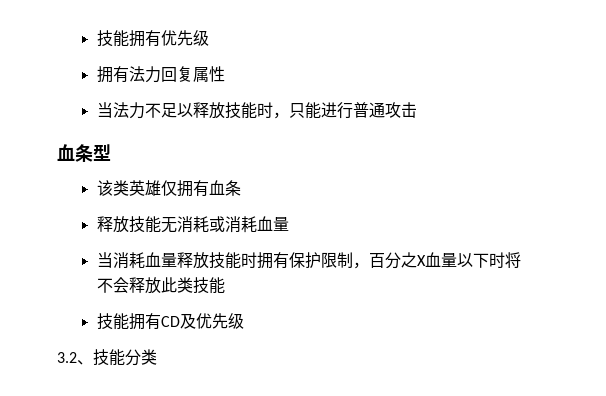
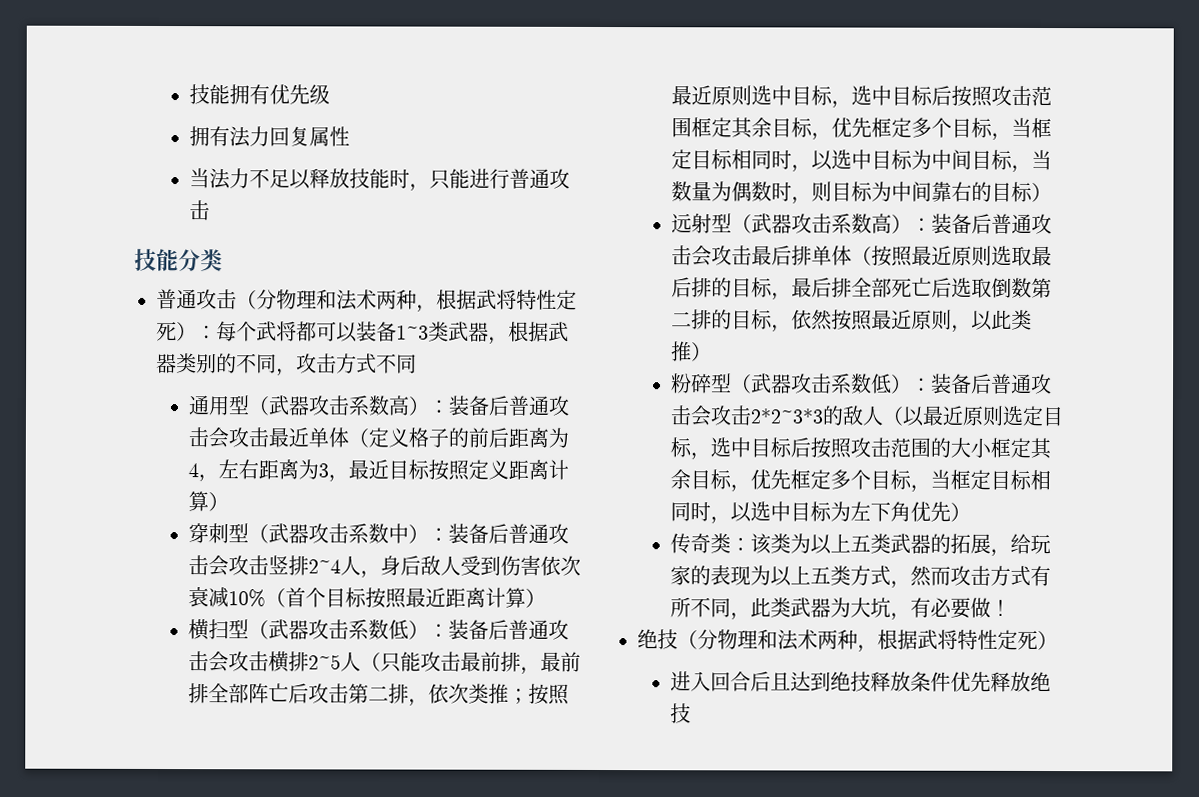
- 血条型
- 该类英雄仅拥有血条
- 释放技能无消耗或消耗血量
- 当消耗血量释放技能时拥有保护限制，百分之X血量以下时将不会释放此类技能
- 技能拥有CD及优先级
- 3.2、技能分类
+ 技能分类
+ 普通攻击（分物理和法术两种，根据武将特性定死）：每个武将都可以装备1~3类武器，根据武器类别的不同，攻击方式不同
+ 通用型（武器攻击系数高）：装备后普通攻击会攻击最近单体（定义格子的前后距离为4，左右距离为3，最近目标按照定义距离计算）
+ 穿刺型（武器攻击系数中）：装备后普通攻击会攻击竖排2~4人，身后敌人受到伤害依次衰减10%（首个目标按照最近距离计算）
+ 横扫型（武器攻击系数低）：装备后普通攻击会攻击横排2~5人（只能攻击最前排，最前排全部阵亡后攻击第二排，依次类推；按照最近原则选中目标，选中目标后按照攻击范围框定其余目标，优先框定多个目标，当框定目标相同时，以选中目标为中间目标，当数量为偶数时，则目标为中间靠右的目标）
+ 远射型（武器攻击系数高）：装备后普通攻击会攻击最后排单体（按照最近原则选取最后排的目标，最后排全部死亡后选取倒数第二排的目标，依然按照最近原则，以此类推）
+ 粉碎型（武器攻击系数低）：装备后普通攻击会攻击2*2~3*3的敌人（以最近原则选定目标，选中目标后按照攻击范围的大小框定其余目标，优先框定多个目标，当框定目标相同时，以选中目标为左下角优先）
+ 传奇类：该类为以上五类武器的拓展，给玩家的表现为以上五类方式，然而攻击方式有所不同，此类武器为大坑，有必要做！
+ 绝技（分物理和法术两种，根据武将特性定死）
+ 进入回合后且达到绝技释放条件优先释放绝技

